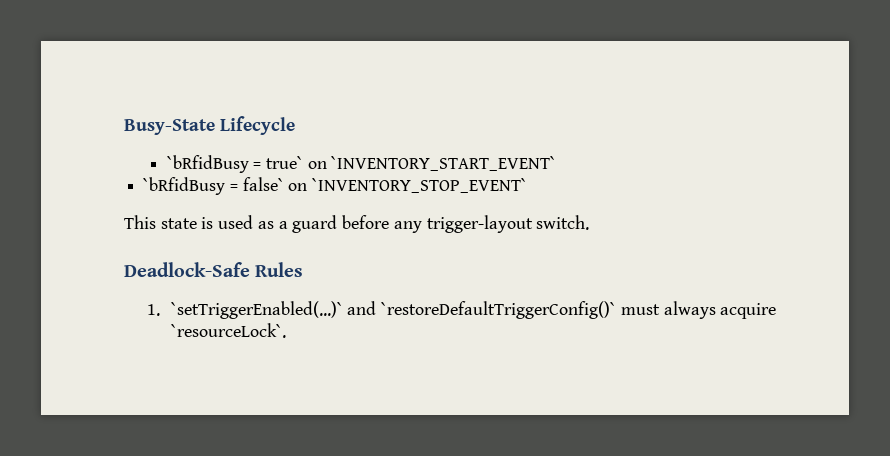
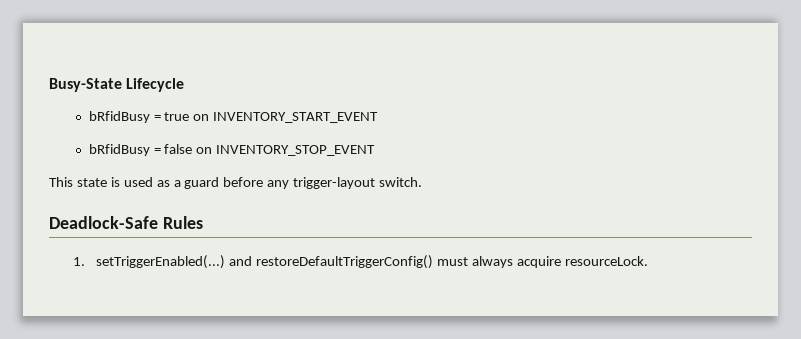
- `bRfidBusy = true` on `INVENTORY_START_EVENT`
- `bRfidBusy = false` on `INVENTORY_STOP_EVENT`
+ bRfidBusy = true on INVENTORY_START_EVENT
+ bRfidBusy = false on INVENTORY_STOP_EVENT
- 1. `setTriggerEnabled(...)` and `restoreDefaultTriggerConfig()` must always acquire `resourceLock`.
+ 1. setTriggerEnabled(...) and restoreDefaultTriggerConfig() must always acquire resourceLock.

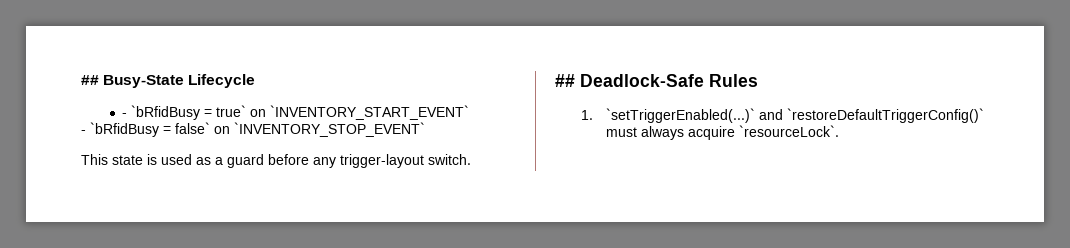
- Busy-State Lifecycle
+ ## Busy-State Lifecycle
- bRfidBusy = true on INVENTORY_START_EVENT
- bRfidBusy = false on INVENTORY_STOP_EVENT
+ - `bRfidBusy = true` on `INVENTORY_START_EVENT`
+ - `bRfidBusy = false` on `INVENTORY_STOP_EVENT`
- Deadlock-Safe Rules
+ ## Deadlock-Safe Rules
- 1. setTriggerEnabled(...) and restoreDefaultTriggerConfig() must always acquire resourceLock.
+ 1. `setTriggerEnabled(...)` and `restoreDefaultTriggerConfig()` must always acquire `resourceLock`.

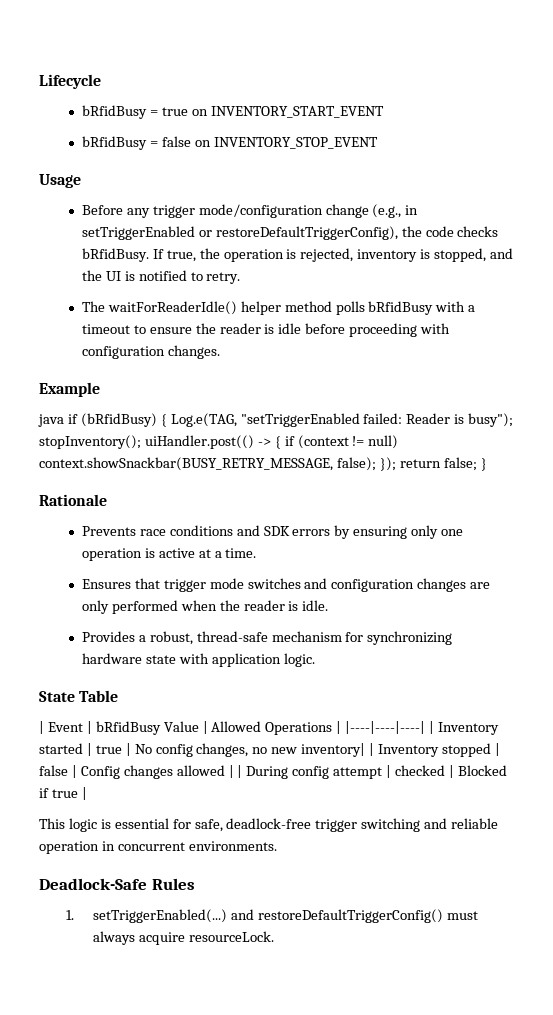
- ## Busy-State Lifecycle
+ Lifecycle
- - `bRfidBusy = true` on `INVENTORY_START_EVENT`
- - `bRfidBusy = false` on `INVENTORY_STOP_EVENT`
- This state is used as a guard before any trigger-layout switch.
- ## Deadlock-Safe Rules
+ bRfidBusy = true on INVENTORY_START_EVENT
+ bRfidBusy = false on INVENTORY_STOP_EVENT
+ Usage
+ Before any trigger mode/configuration change (e.g., in setTriggerEnabled or restoreDefaultTriggerConfig), the code checks bRfidBusy. If true, the operation is rejected, inventory is stopped, and the UI is notified to retry.
+ The waitForReaderIdle() helper method polls bRfidBusy with a timeout to ensure the reader is idle before proceeding with configuration changes.
+ Example
+ java if (bRfidBusy) { Log.e(TAG, "setTriggerEnabled failed: Reader is busy"); stopInventory(); uiHandler.post(() -> { if (context != null) context.showSnackbar(BUSY_RETRY_MESSAGE, false); }); return false; }
+ Rationale
+ Prevents race conditions and SDK errors by ensuring only one operation is active at a time.
+ Ensures that trigger mode switches and configuration changes are only performed when the reader is idle.
+ Provides a robust, thread-safe mechanism for synchronizing hardware state with application logic.
+ State Table
+ | Event | bRfidBusy Value | Allowed Operations | |----|----|----| | Inventory started | true | No config changes, no new inventory| | Inventory stopped | false | Config changes allowed | | During config attempt | checked | Blocked if true |
+ This logic is essential for safe, deadlock-free trigger switching and reliable operation in concurrent environments.
+ Deadlock-Safe Rules
- 1. `setTriggerEnabled(...)` and `restoreDefaultTriggerConfig()` must always acquire `resourceLock`.
+ 1. setTriggerEnabled(...) and restoreDefaultTriggerConfig() must always acquire resourceLock.

